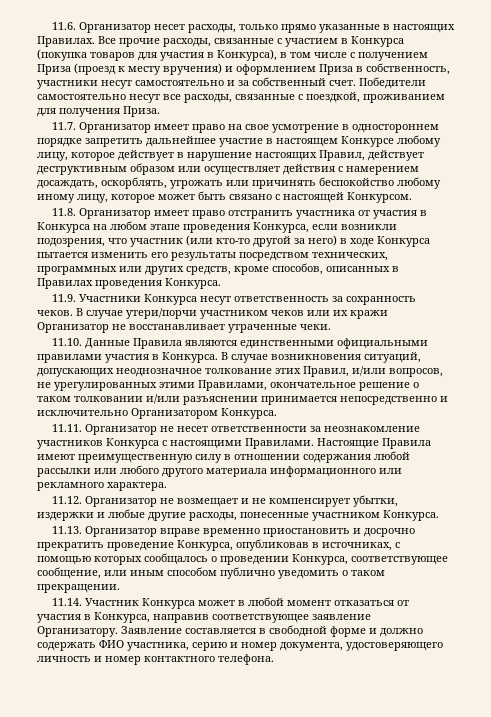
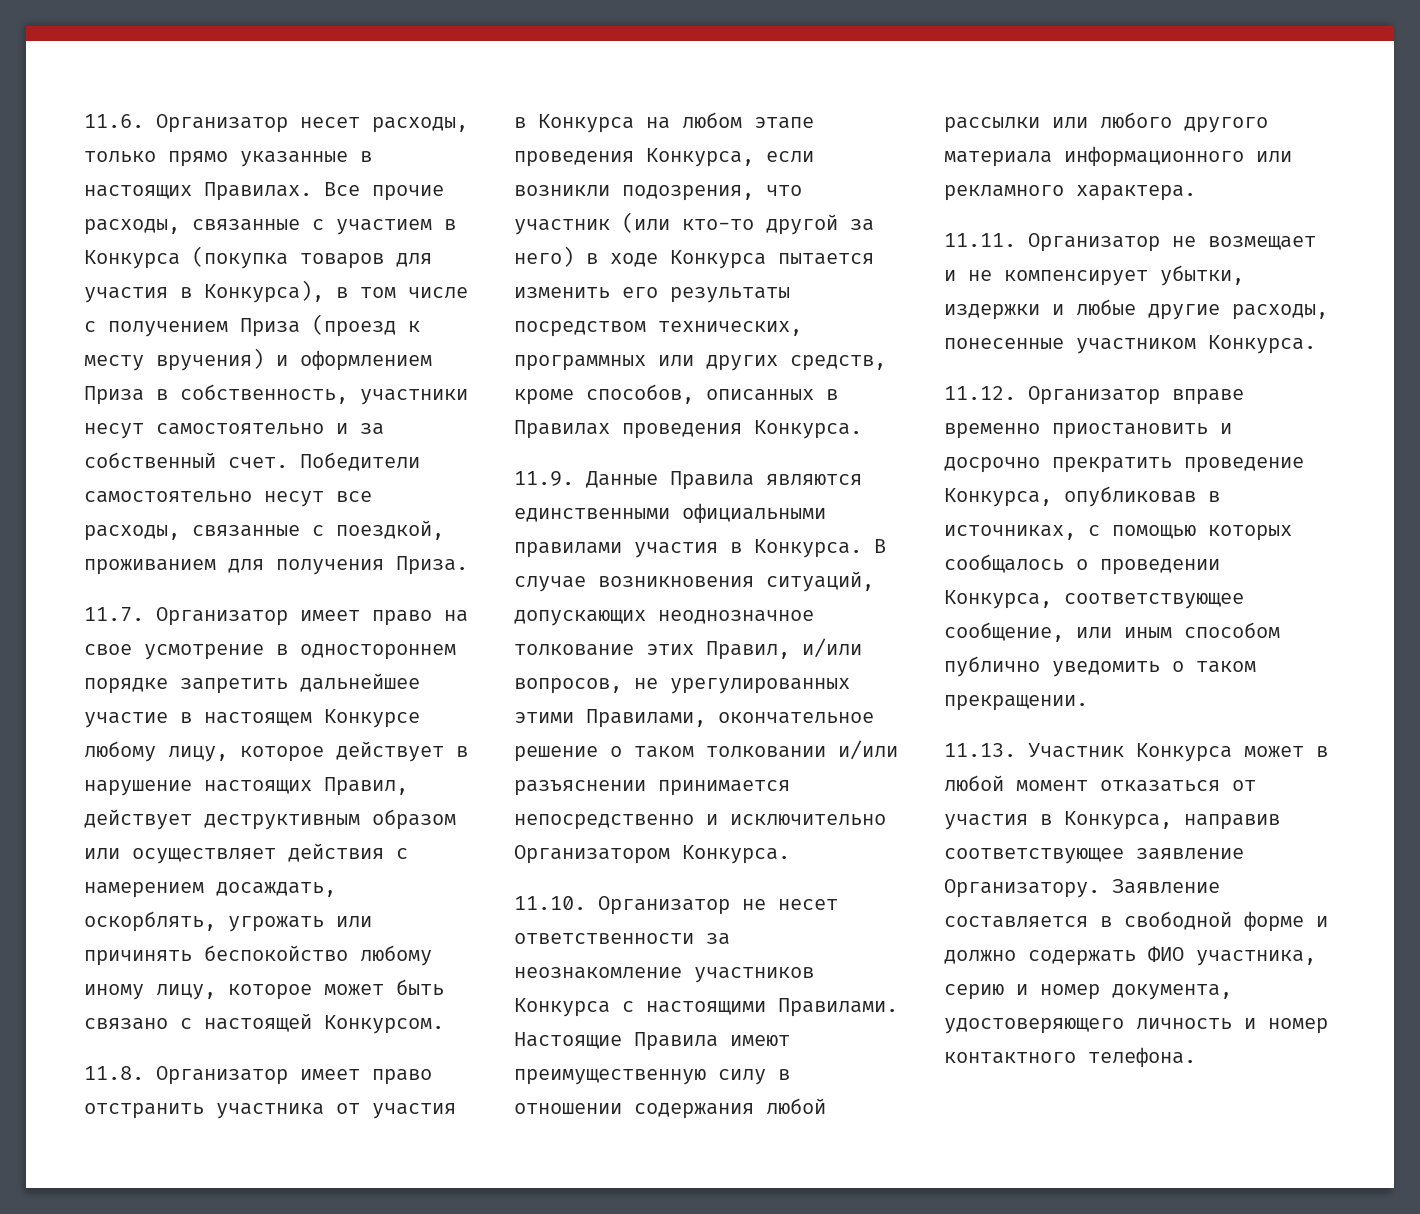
- 11.9. Участники Конкурса несут ответственность за сохранность чеков. В случае утери/порчи участником чеков или их кражи Организатор не восстанавливает утраченные чеки.
- 11.10. Данные Правила являются единственными официальными правилами участия в Конкурса.
+ 11.9. Данные Правила являются единственными официальными правилами участия в Конкурса.
- 11.11. Организатор не несет ответственности за неознакомление участников Конкурса с настоящими Правилами.
+ 11.10. Организатор не несет ответственности за неознакомление участников Конкурса с настоящими Правилами.
- 11.12. Организатор не возмещает и не компенсирует убытки, издержки и любые другие расходы, понесенные участником Конкурса.
+ 11.11. Организатор не возмещает и не компенсирует убытки, издержки и любые другие расходы, понесенные участником Конкурса.
- 11.13. Организатор вправе временно приостановить и досрочно прекратить проведение Конкурса, опубликовав в источниках, с помощью которых сообщалось о проведении Конкурса, соответствующее сообщение, или иным способом публично уведомить о таком прекращении.
+ 11.12. Организатор вправе временно приостановить и досрочно прекратить проведение Конкурса, опубликовав в источниках, с помощью которых сообщалось о проведении Конкурса, соответствующее сообщение, или иным способом публично уведомить о таком прекращении.
- 11.14. Участник Конкурса может в любой момент отказаться от участия в Конкурса, направив соответствующее заявление Организатору.
+ 11.13. Участник Конкурса может в любой момент отказаться от участия в Конкурса, направив соответствующее заявление Организатору.

